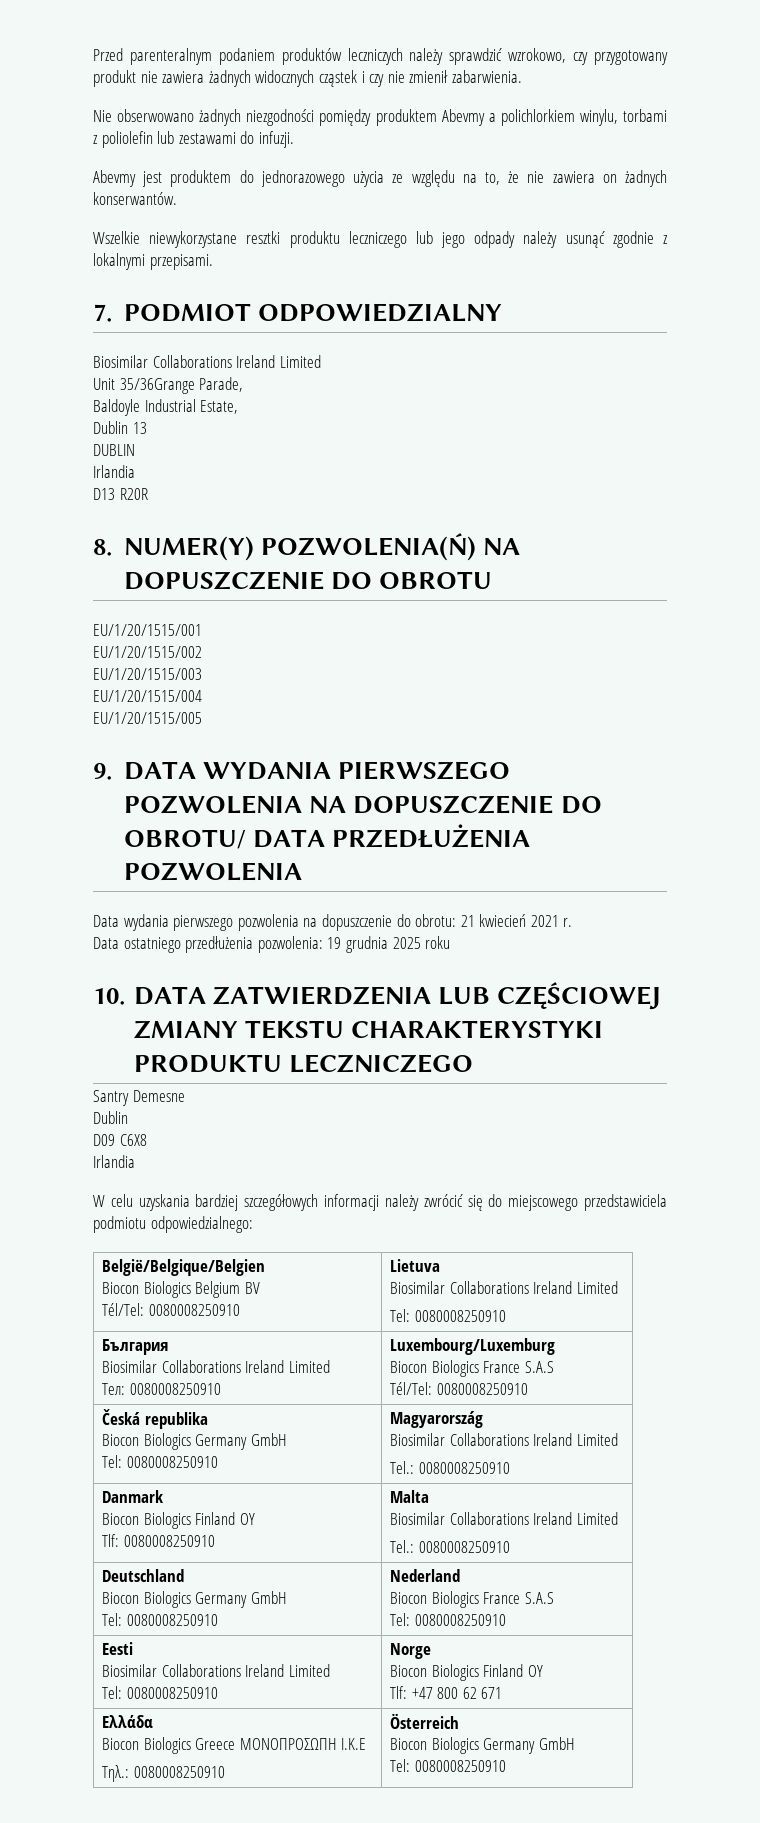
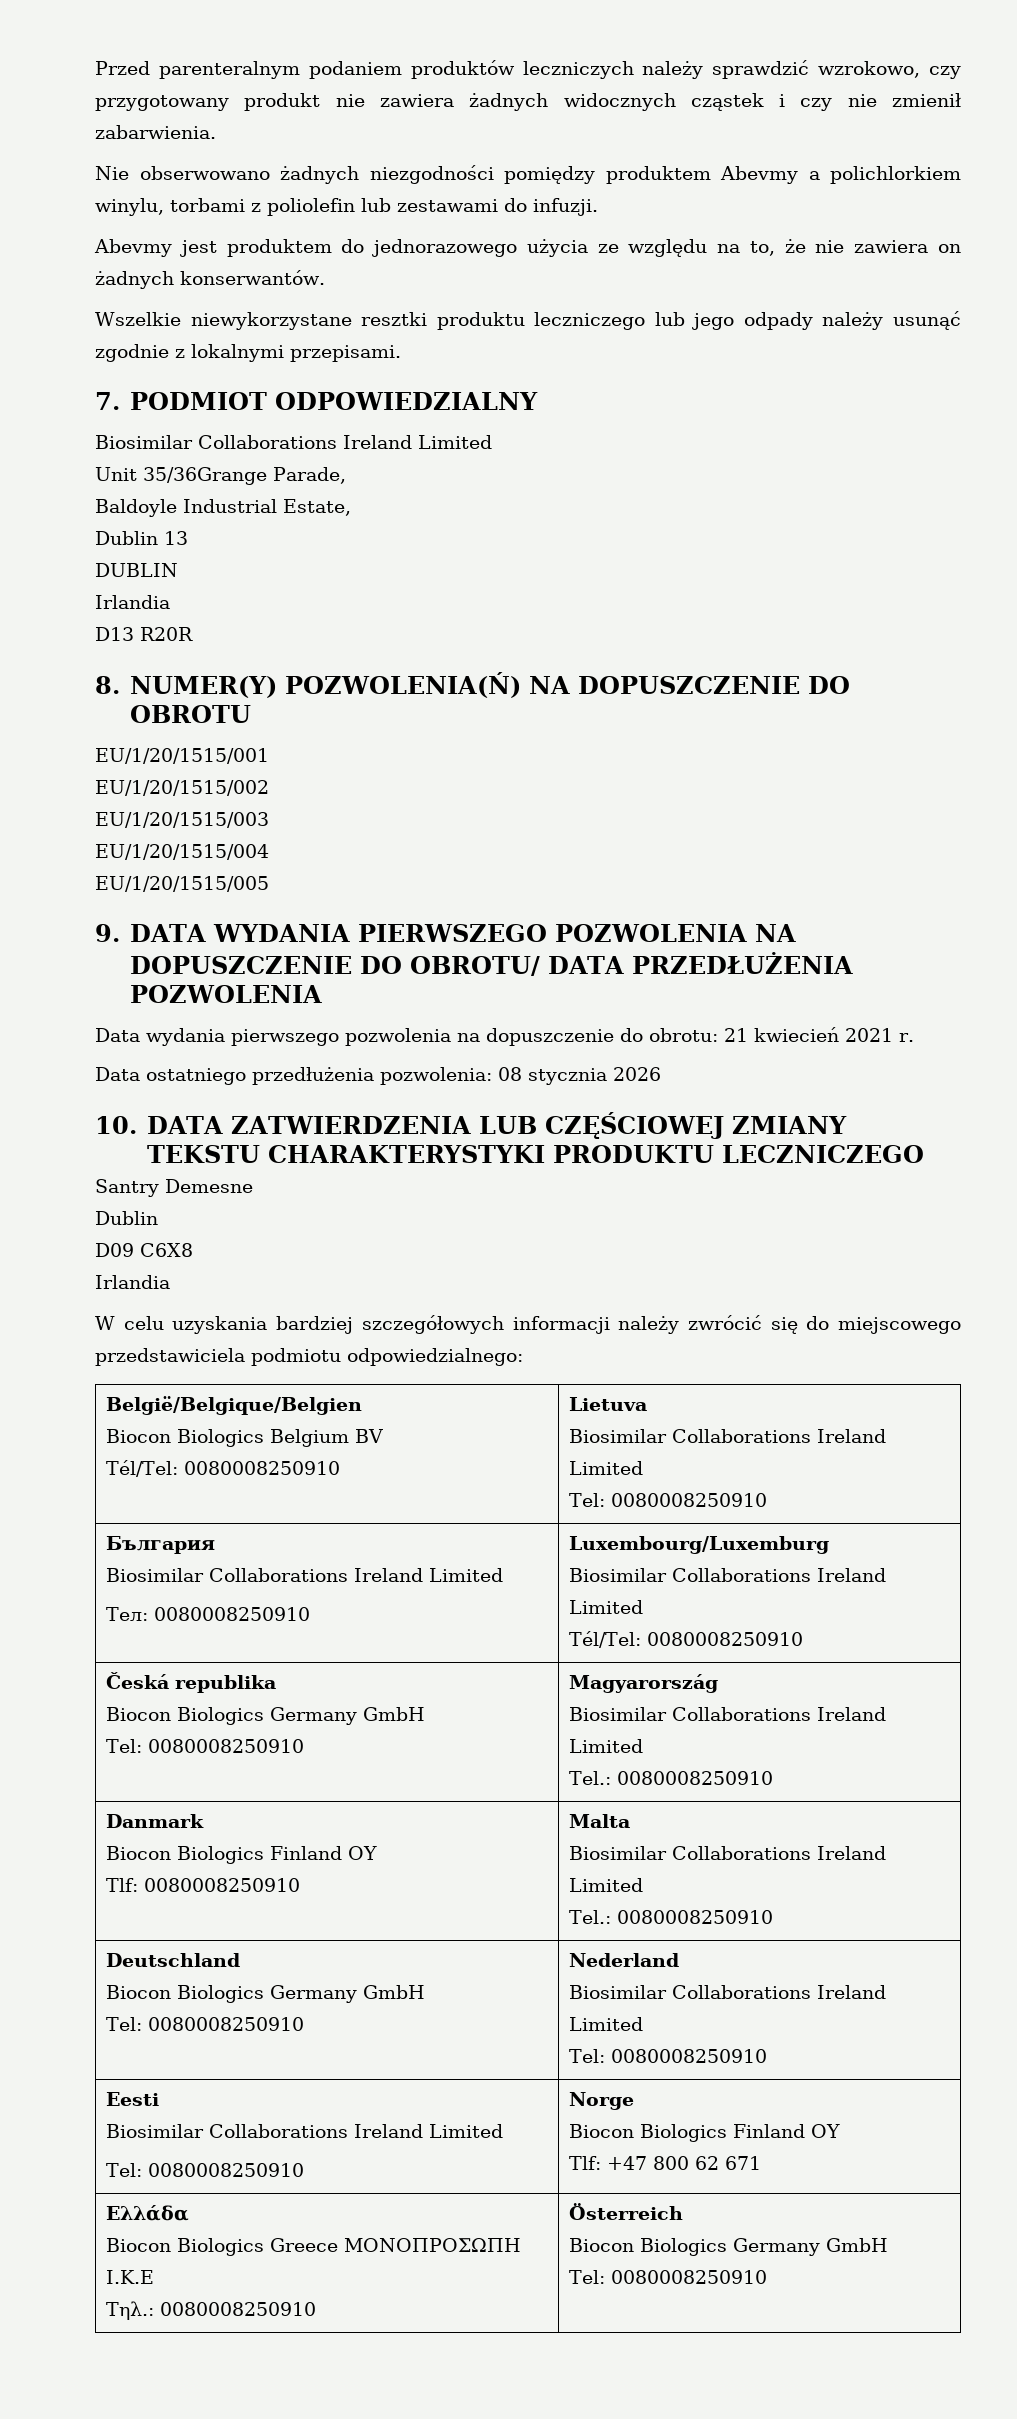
- Data ostatniego przedłużenia pozwolenia: 19 grudnia 2025 roku
+ Data ostatniego przedłużenia pozwolenia: 08 stycznia 2026
  България
  Biosimilar Collaborations Ireland Limited
  Тел: 0080008250910 | Luxembourg/Luxemburg
- Biocon Biologics France S.A.S
+ Biosimilar Collaborations Ireland Limited
  Deutschland
  Biocon Biologics Germany GmbH
  Tel: 0080008250910 | Nederland
- Biocon Biologics France S.A.S
+ Biosimilar Collaborations Ireland Limited

